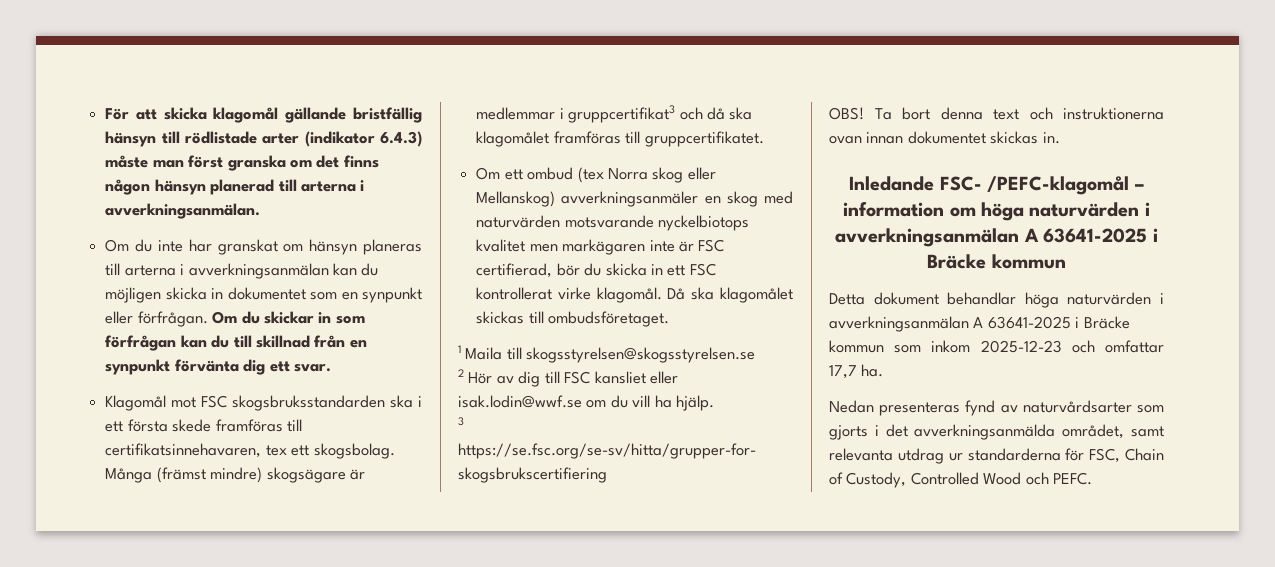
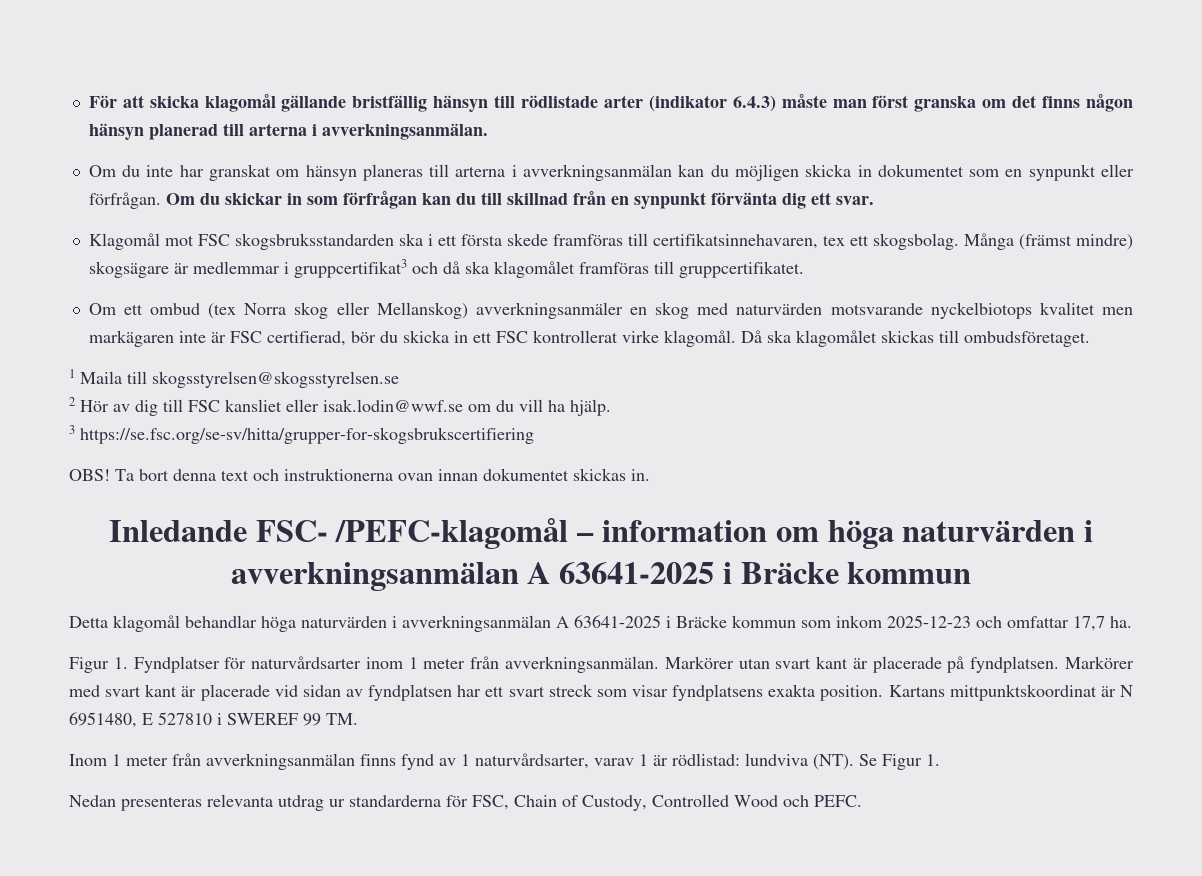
- Detta dokument behandlar höga naturvärden i avverkningsanmälan A 63641-2025 i Bräcke kommun som inkom 2025-12-23 och omfattar 17,7 ha.
+ Detta klagomål behandlar höga naturvärden i avverkningsanmälan A 63641-2025 i Bräcke kommun som inkom 2025-12-23 och omfattar 17,7 ha.
- Nedan presenteras fynd av naturvårdsarter som gjorts i det avverkningsanmälda området, samt relevanta utdrag ur standarderna för FSC, Chain of Custody, Controlled Wood och PEFC.
+ Figur 1. Fyndplatser för naturvårdsarter inom 1 meter från avverkningsanmälan. Markörer utan svart kant är placerade på fyndplatsen. Markörer med svart kant är placerade vid sidan av fyndplatsen har ett svart streck som visar fyndplatsens exakta position. Kartans mittpunktskoordinat är N 6951480, E 527810 i SWEREF 99 TM.
+ Inom 1 meter från avverkningsanmälan finns fynd av 1 naturvårdsarter, varav 1 är rödlistad: lundviva (NT). Se Figur 1.
+ Nedan presenteras relevanta utdrag ur standarderna för FSC, Chain of Custody, Controlled Wood och PEFC.

